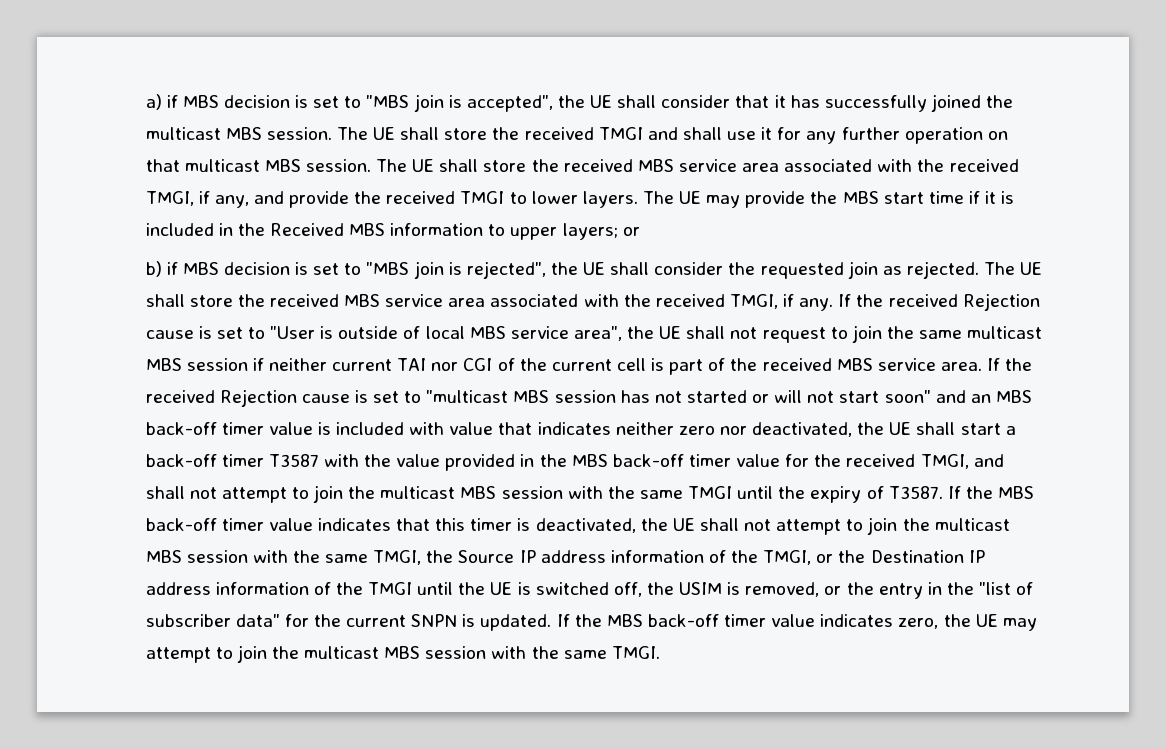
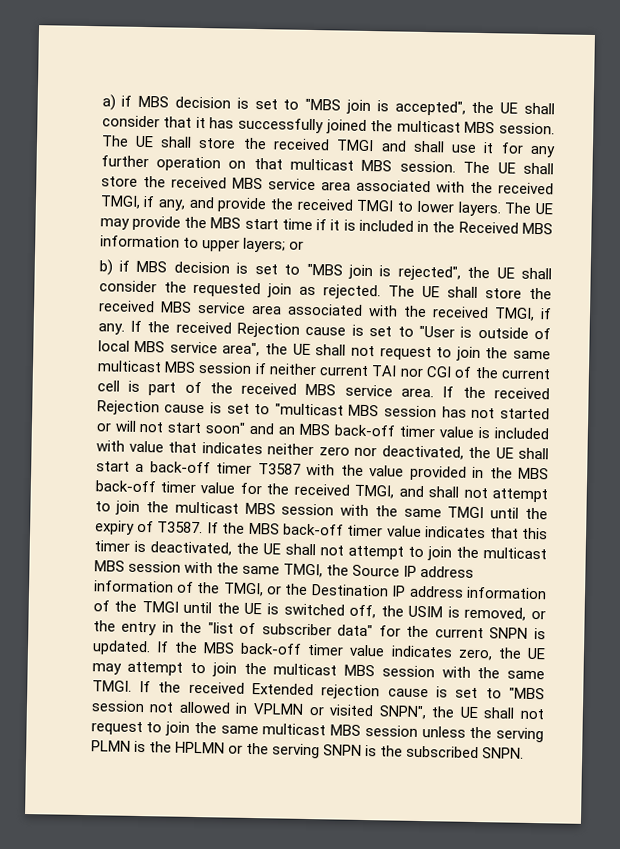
+ If the received Extended rejection cause is set to "MBS session not allowed in VPLMN or visited SNPN", the UE shall not request to join the same multicast MBS session unless the serving PLMN is the HPLMN or the serving SNPN is the subscribed SNPN.

